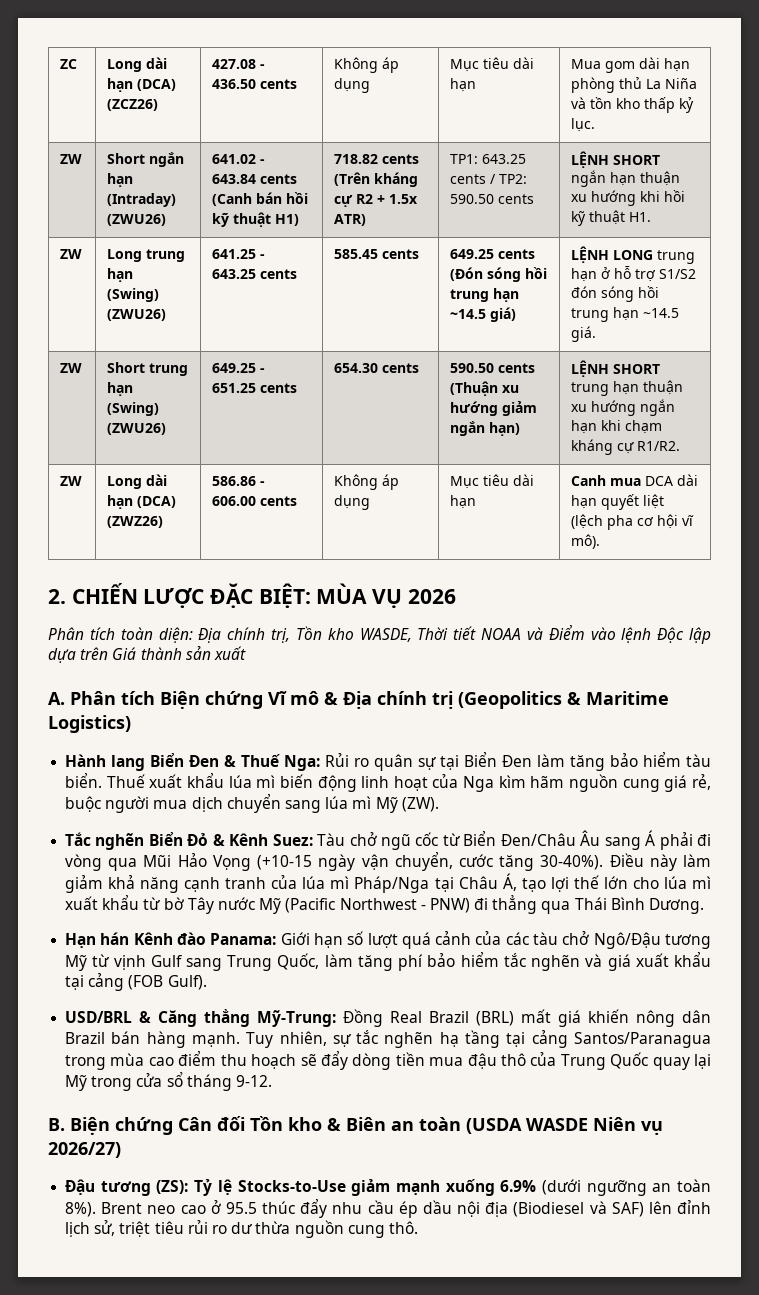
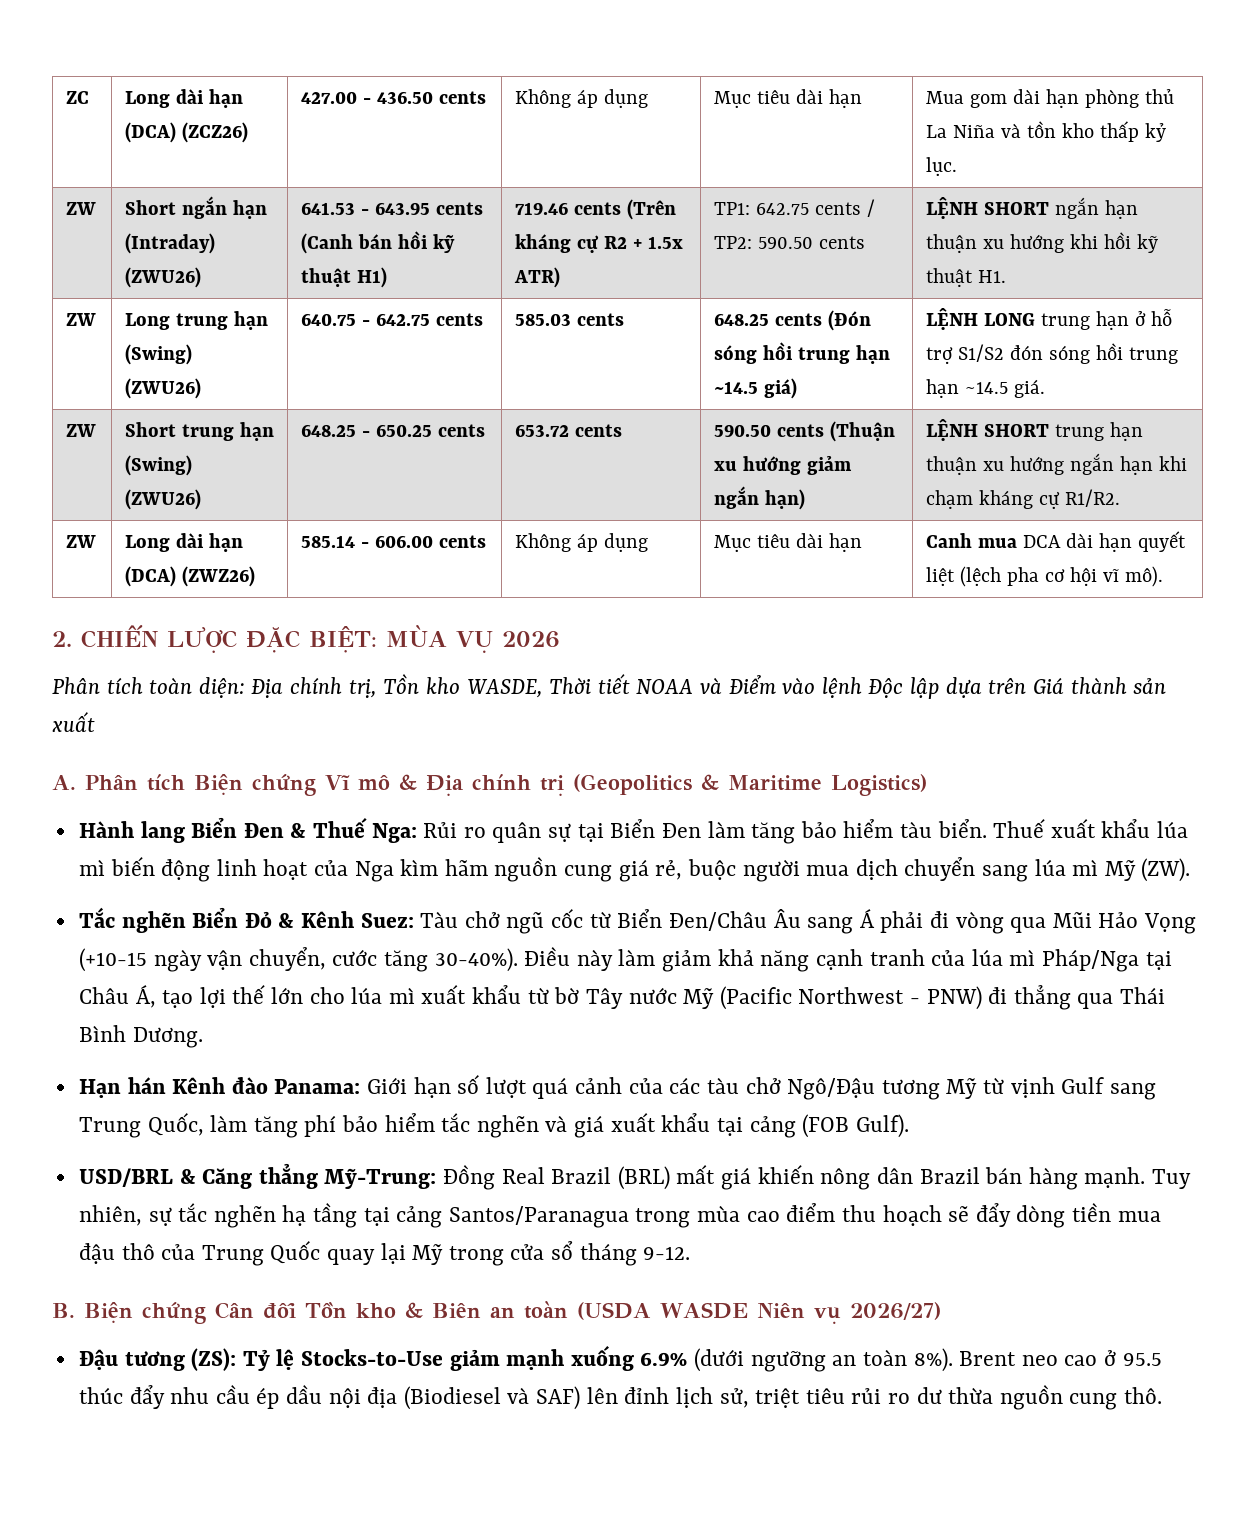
- ZC | Long dài hạn (DCA) (ZCZ26) | 427.08 - 436.50 cents | Không áp dụng | Mục tiêu dài hạn | Mua gom dài hạn phòng thủ La Niña và tồn kho thấp kỷ lục.
+ ZC | Long dài hạn (DCA) (ZCZ26) | 427.00 - 436.50 cents | Không áp dụng | Mục tiêu dài hạn | Mua gom dài hạn phòng thủ La Niña và tồn kho thấp kỷ lục.
- 641.02 - 643.84 cents (Canh bán hồi kỹ thuật H1)
+ 641.53 - 643.95 cents (Canh bán hồi kỹ thuật H1)
- 718.82 cents (Trên kháng cự R2 + 1.5x ATR)
+ 719.46 cents (Trên kháng cự R2 + 1.5x ATR)
- TP1: 643.25 cents / TP2: 590.50 cents
+ TP1: 642.75 cents / TP2: 590.50 cents
- ZW | Long trung hạn (Swing) (ZWU26) | 641.25 - 643.25 cents | 585.45 cents | 649.25 cents (Đón sóng hồi trung hạn ~14.5 giá) | LỆNH LONG trung hạn ở hỗ trợ S1/S2 đón sóng hồi trung hạn ~14.5 giá.
+ ZW | Long trung hạn (Swing) (ZWU26) | 640.75 - 642.75 cents | 585.03 cents | 648.25 cents (Đón sóng hồi trung hạn ~14.5 giá) | LỆNH LONG trung hạn ở hỗ trợ S1/S2 đón sóng hồi trung hạn ~14.5 giá.
- ZW | Short trung hạn (Swing) (ZWU26) | 649.25 - 651.25 cents | 654.30 cents | 590.50 cents (Thuận xu hướng giảm ngắn hạn) | LỆNH SHORT trung hạn thuận xu hướng ngắn hạn khi chạm kháng cự R1/R2.
+ ZW | Short trung hạn (Swing) (ZWU26) | 648.25 - 650.25 cents | 653.72 cents | 590.50 cents (Thuận xu hướng giảm ngắn hạn) | LỆNH SHORT trung hạn thuận xu hướng ngắn hạn khi chạm kháng cự R1/R2.
- ZW | Long dài hạn (DCA) (ZWZ26) | 586.86 - 606.00 cents | Không áp dụng | Mục tiêu dài hạn | Canh mua DCA dài hạn quyết liệt (lệch pha cơ hội vĩ mô).
+ ZW | Long dài hạn (DCA) (ZWZ26) | 585.14 - 606.00 cents | Không áp dụng | Mục tiêu dài hạn | Canh mua DCA dài hạn quyết liệt (lệch pha cơ hội vĩ mô).

